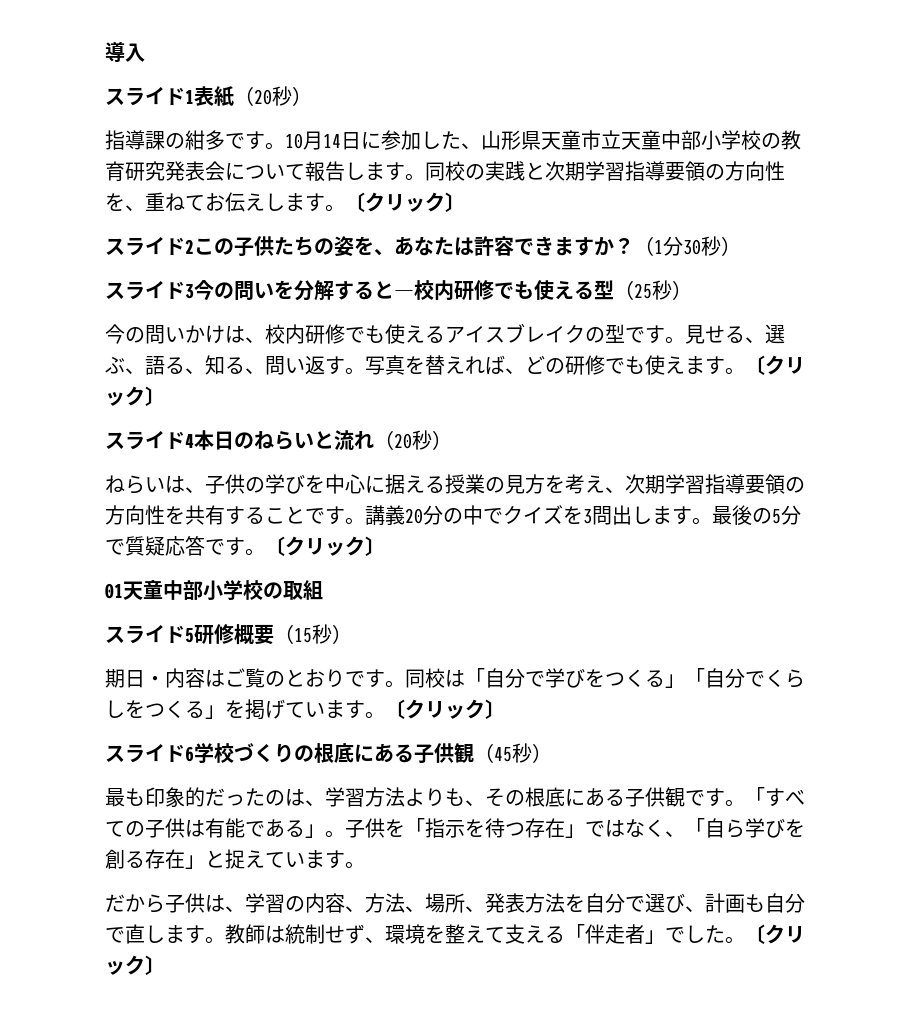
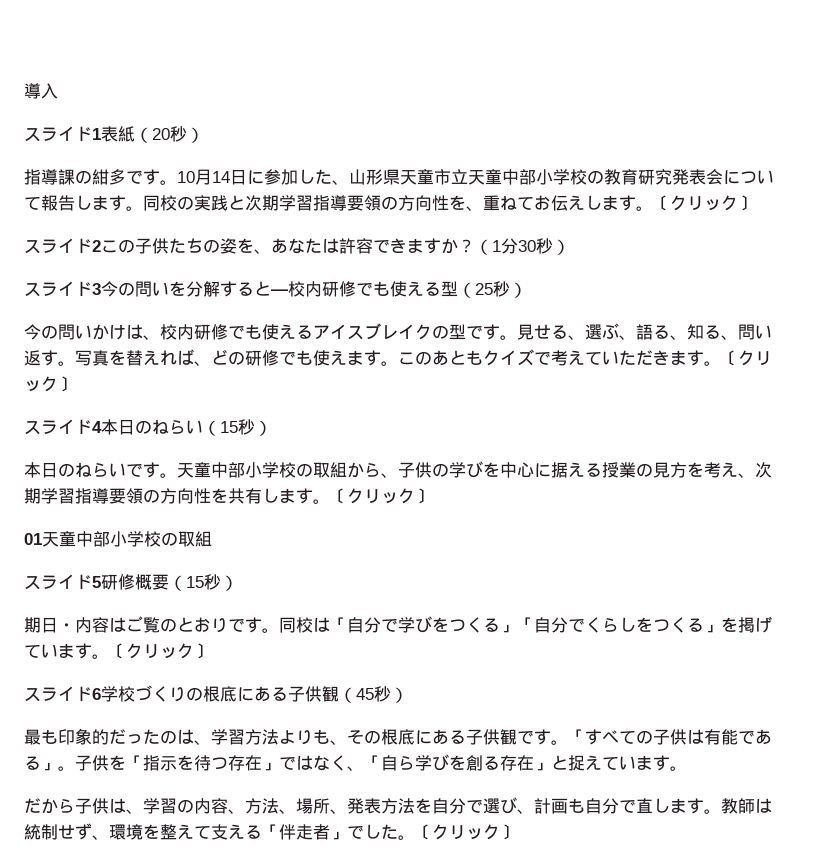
+ このあともクイズで考えていただきます。
- スライド4本日のねらいと流れ（20秒）
- ねらいは、子供の学びを中心に据える授業の見方を考え、次期学習指導要領の方向性を共有することです。講義20分の中でクイズを3問出します。最後の5分で質疑応答です。
+ スライド4本日のねらい（15秒）
+ 本日のねらいです。天童中部小学校の取組から、子供の学びを中心に据える授業の見方を考え、次期学習指導要領の方向性を共有します。

